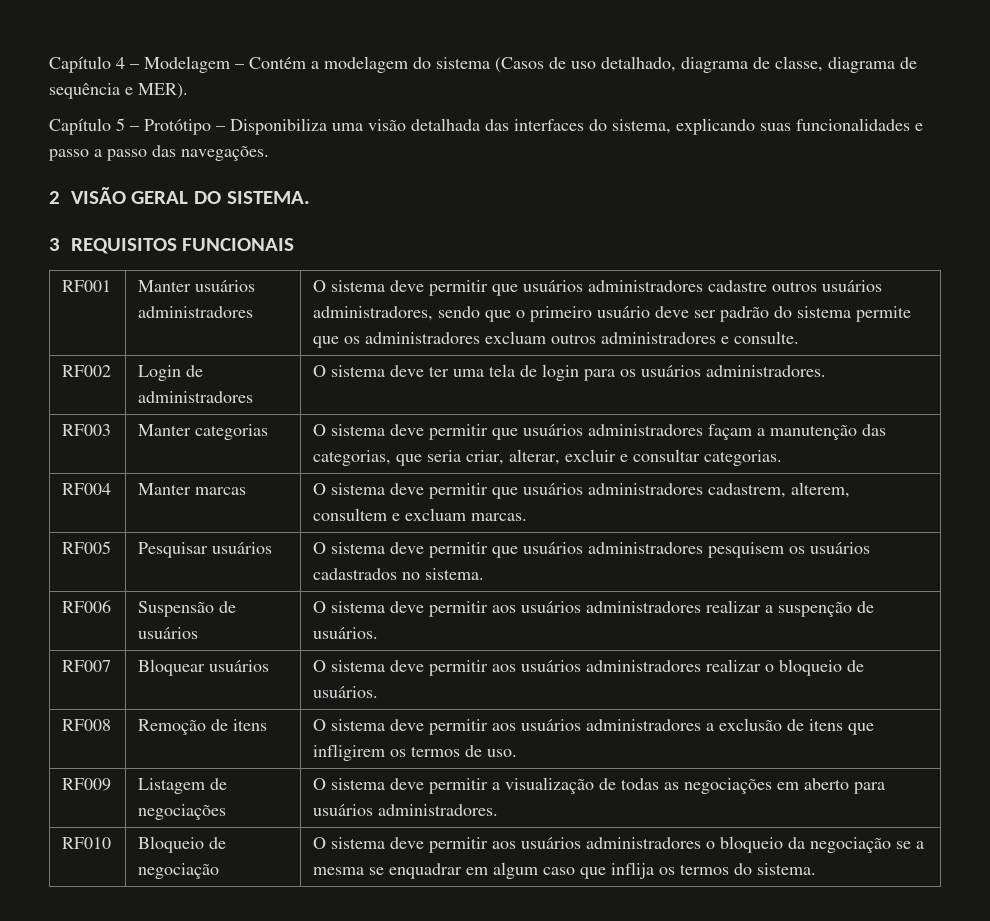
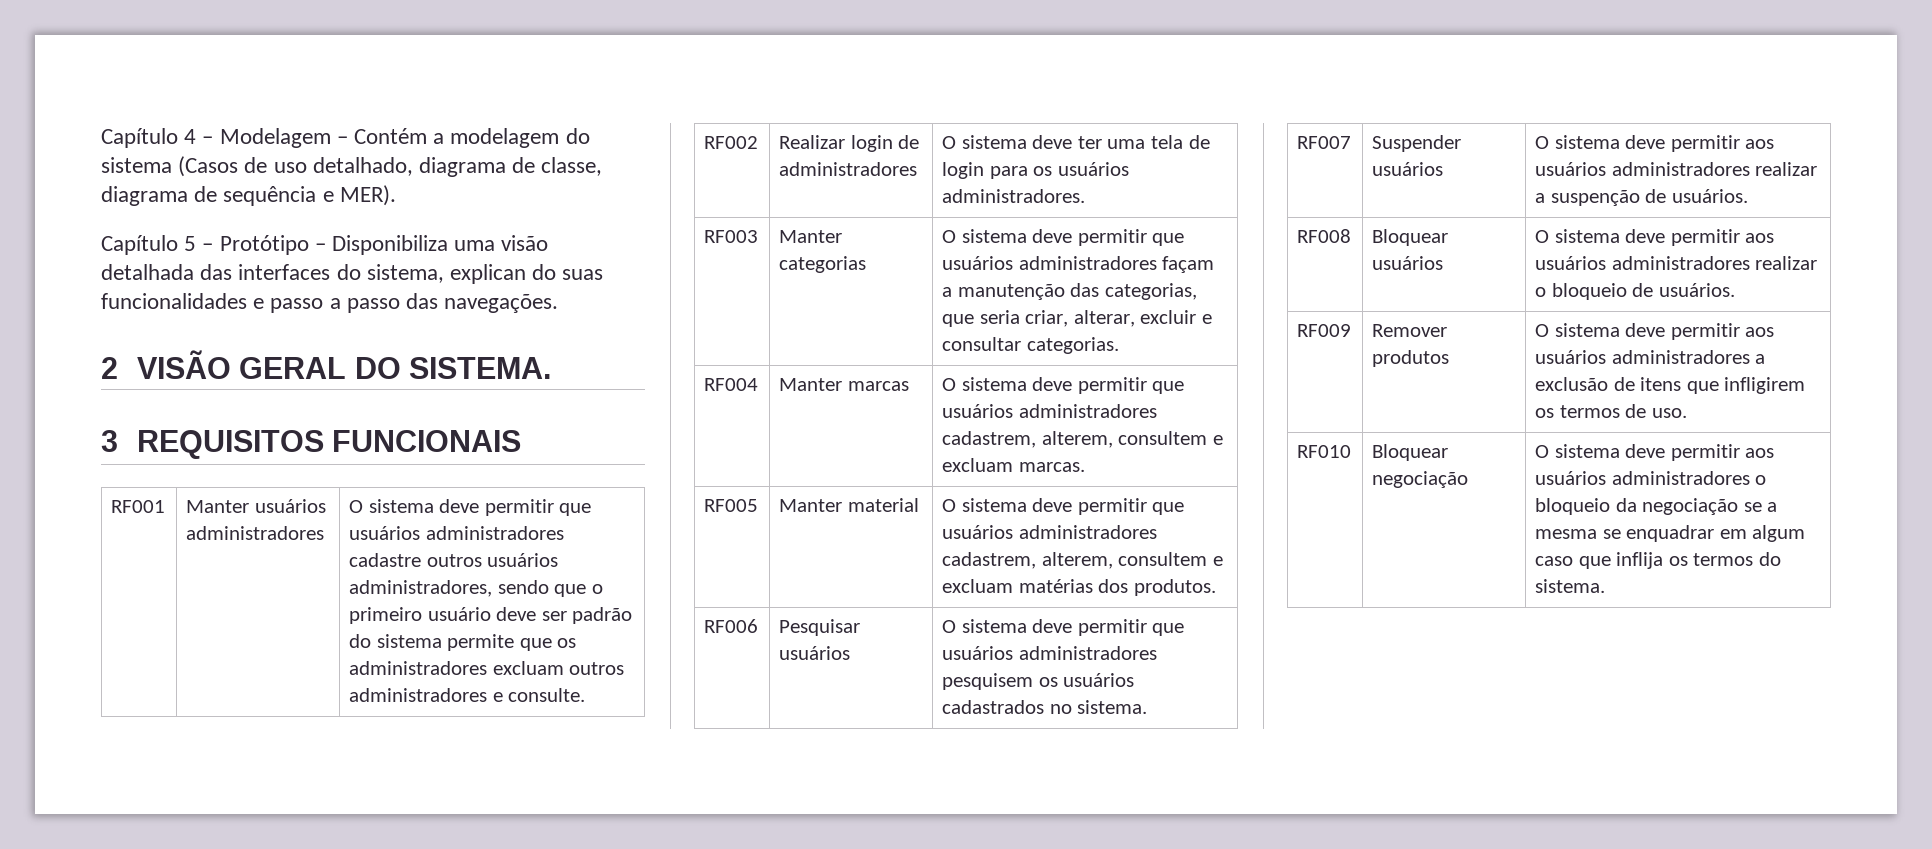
- Capítulo 5 – Protótipo – Disponibiliza uma visão detalhada das interfaces do sistema, explicando suas funcionalidades e passo a passo das navegações.
+ Capítulo 5 – Protótipo – Disponibiliza uma visão detalhada das interfaces do sistema, explican do suas funcionalidades e passo a passo das navegações.
- RF002 | Login de administradores | O sistema deve ter uma tela de login para os usuários administradores.
+ RF002 | Realizar login de administradores | O sistema deve ter uma tela de login para os usuários administradores.
- RF005 | Pesquisar usuários | O sistema deve permitir que usuários administradores pesquisem os usuários cadastrados no sistema.
+ RF005 | Manter material | O sistema deve permitir que usuários administradores cadastrem, alterem, consultem e excluam matérias dos produtos.
+ RF006 | Pesquisar usuários | O sistema deve permitir que usuários administradores pesquisem os usuários cadastrados no sistema.
- RF006 | Suspensão de usuários | O sistema deve permitir aos usuários administradores realizar a suspenção de usuários.
+ RF007 | Suspender usuários | O sistema deve permitir aos usuários administradores realizar a suspenção de usuários.
- RF007 | Bloquear usuários | O sistema deve permitir aos usuários administradores realizar o bloqueio de usuários.
+ RF008 | Bloquear usuários | O sistema deve permitir aos usuários administradores realizar o bloqueio de usuários.
- RF008 | Remoção de itens | O sistema deve permitir aos usuários administradores a exclusão de itens que infligirem os termos de uso.
+ RF009 | Remover produtos | O sistema deve permitir aos usuários administradores a exclusão de itens que infligirem os termos de uso.
- RF009 | Listagem de negociações | O sistema deve permitir a visualização de todas as negociações em aberto para usuários administradores.
- RF010 | Bloqueio de negociação | O sistema deve permitir aos usuários administradores o bloqueio da negociação se a mesma se enquadrar em algum caso que inflija os termos do sistema.
+ RF010 | Bloquear negociação | O sistema deve permitir aos usuários administradores o bloqueio da negociação se a mesma se enquadrar em algum caso que inflija os termos do sistema.

